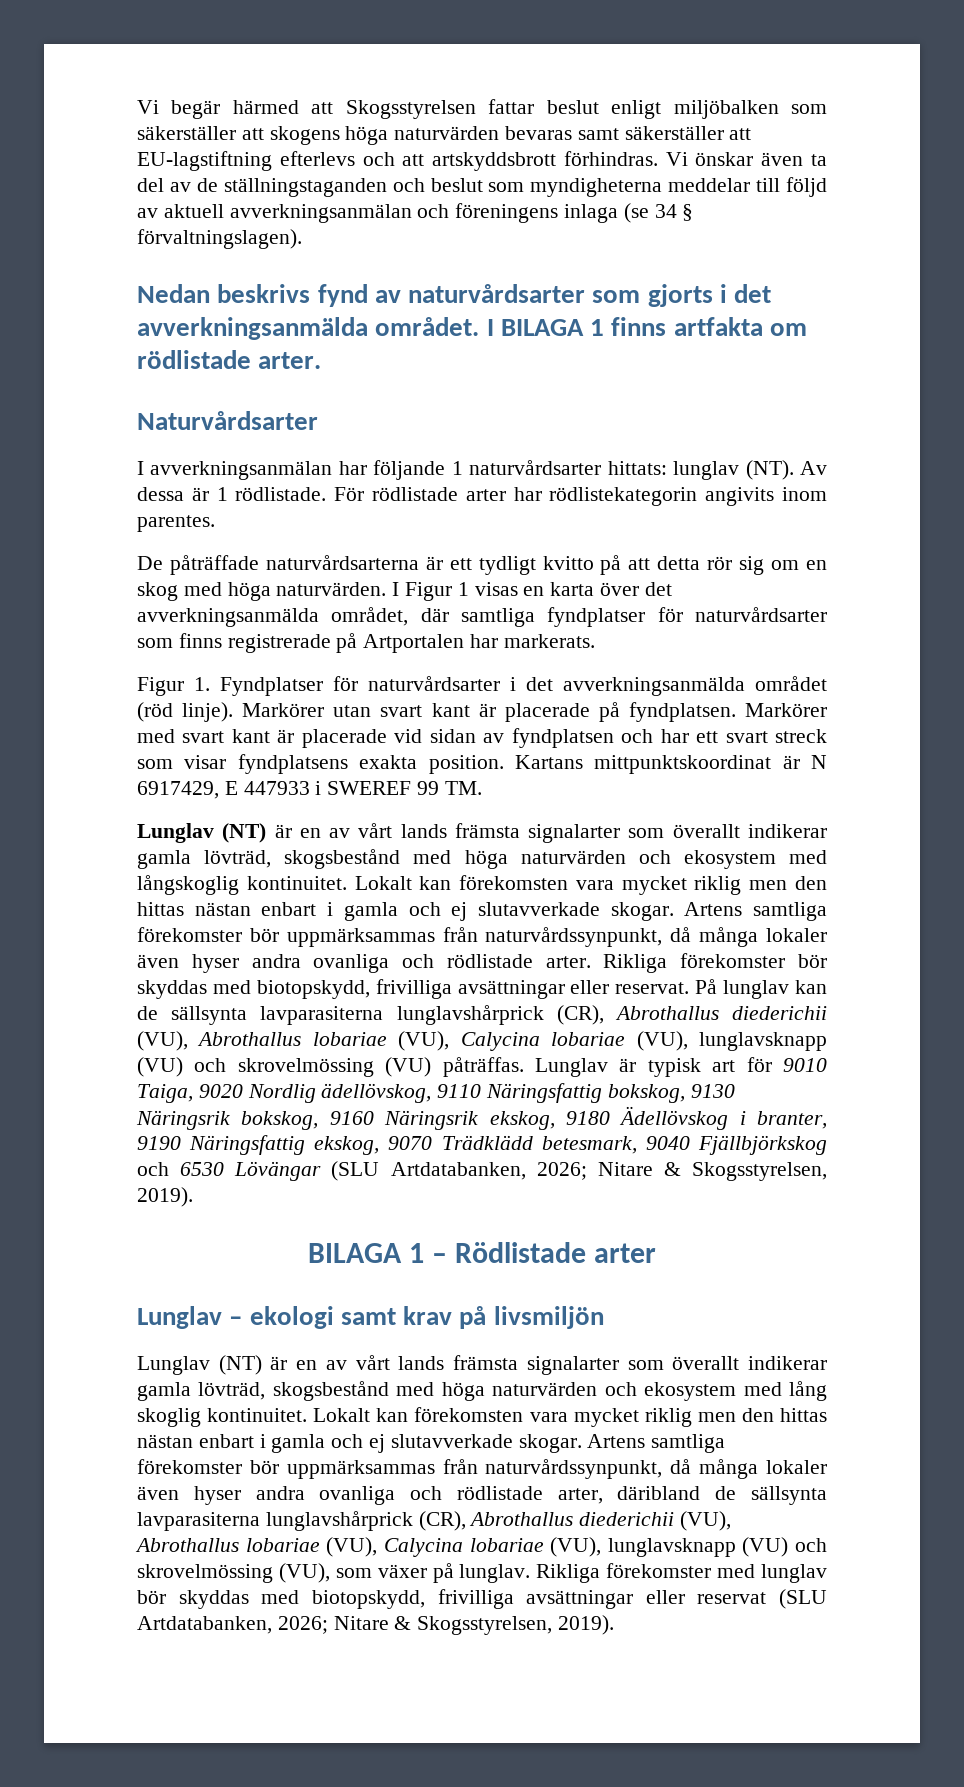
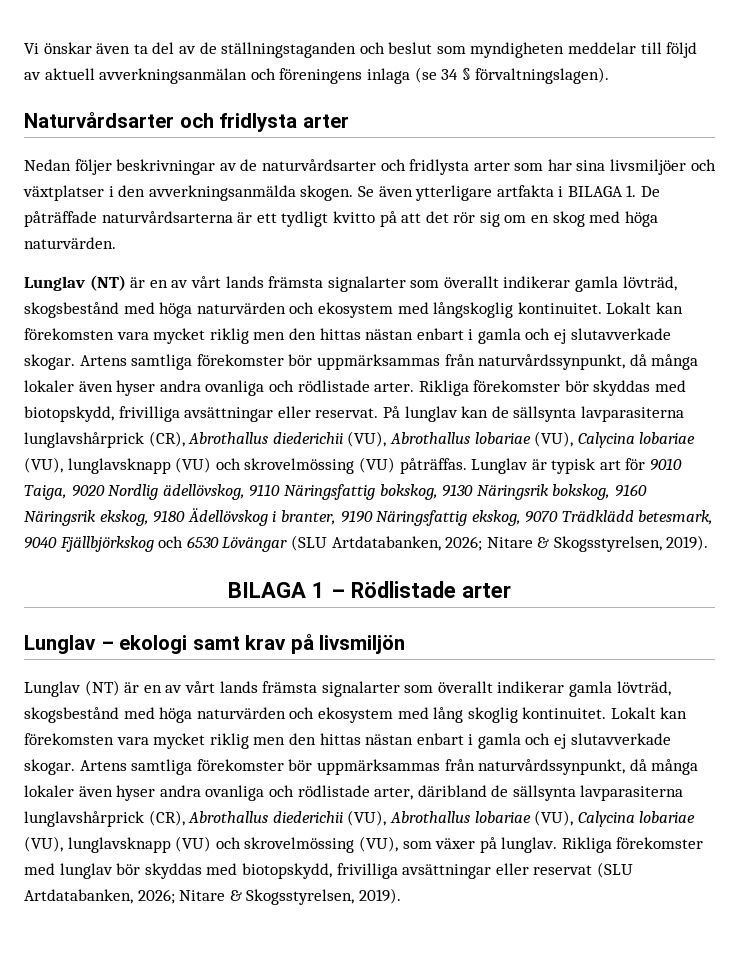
- Vi begär härmed att Skogsstyrelsen fattar beslut enligt miljöbalken som säkerställer att skogens höga naturvärden bevaras samt säkerställer att EU-lagstiftning efterlevs och att artskyddsbrott förhindras. Vi önskar även ta del av de ställningstaganden och beslut som myndigheterna meddelar till följd av aktuell avverkningsanmälan och föreningens inlaga (se 34 § förvaltningslagen).
+ Vi önskar även ta del av de ställningstaganden och beslut som myndigheten meddelar till följd av aktuell avverkningsanmälan och föreningens inlaga (se 34 § förvaltningslagen).
- Nedan beskrivs fynd av naturvårdsarter som gjorts i det avverkningsanmälda området. I BILAGA 1 finns artfakta om rödlistade arter.
- Naturvårdsarter
- I avverkningsanmälan har följande 1 naturvårdsarter hittats: lunglav (NT). Av dessa är 1 rödlistade. För rödlistade arter har rödlistekategorin angivits inom parentes.
- De påträffade naturvårdsarterna är ett tydligt kvitto på att detta rör sig om en skog med höga naturvärden. I Figur 1 visas en karta över det avverkningsanmälda området, där samtliga fyndplatser för naturvårdsarter som finns registrerade på Artportalen har markerats.
- Figur 1. Fyndplatser för naturvårdsarter i det avverkningsanmälda området (röd linje). Markörer utan svart kant är placerade på fyndplatsen. Markörer med svart kant är placerade vid sidan av fyndplatsen och har ett svart streck som visar fyndplatsens exakta position. Kartans mittpunktskoordinat är N 6917429, E 447933 i SWEREF 99 TM.
+ Naturvårdsarter och fridlysta arter
+ Nedan följer beskrivningar av de naturvårdsarter och fridlysta arter som har sina livsmiljöer och växtplatser i den avverkningsanmälda skogen. Se även ytterligare artfakta i BILAGA 1. De påträffade naturvårdsarterna är ett tydligt kvitto på att det rör sig om en skog med höga naturvärden.

